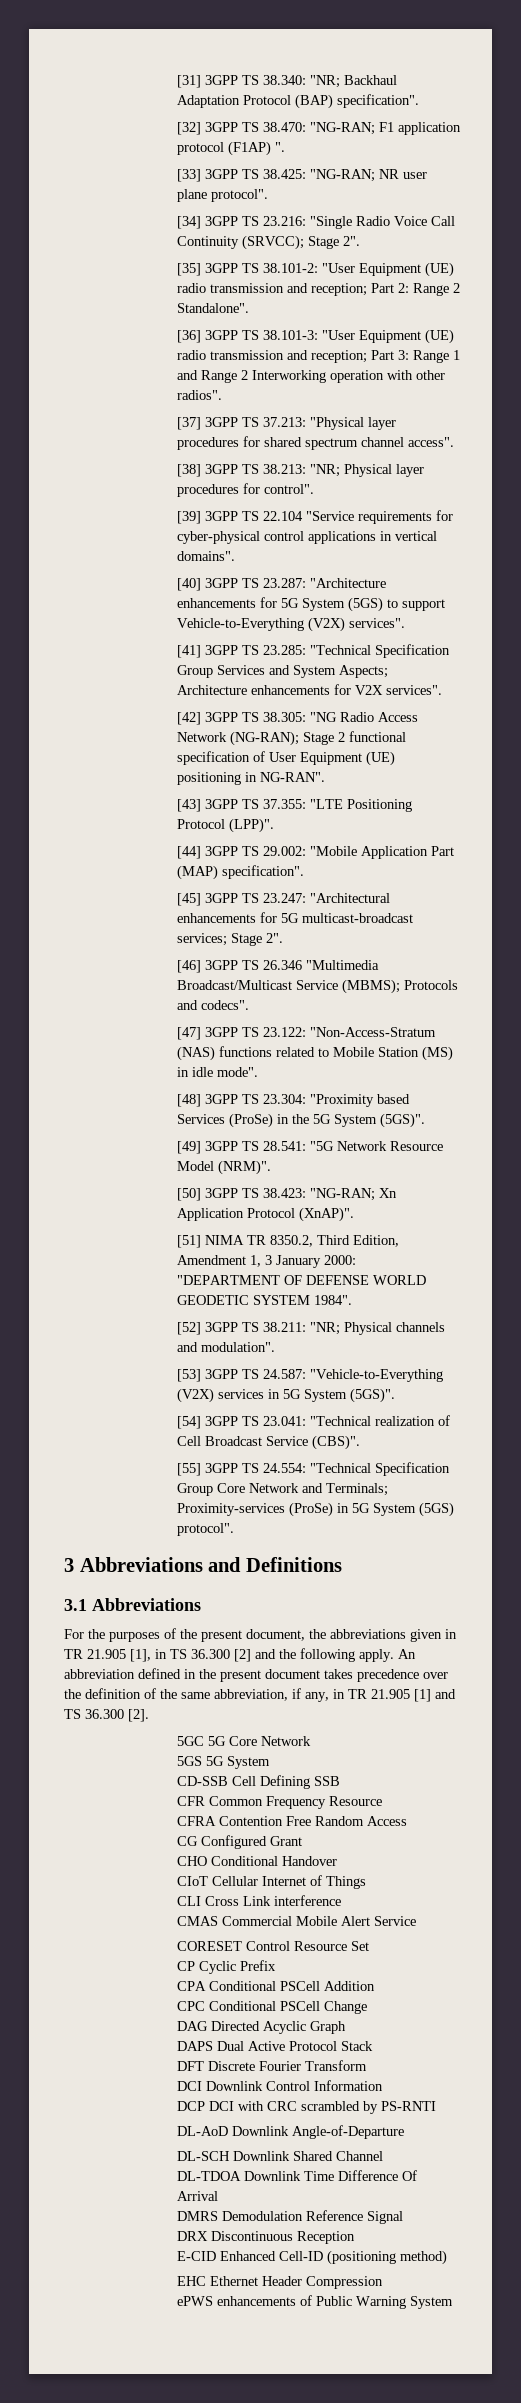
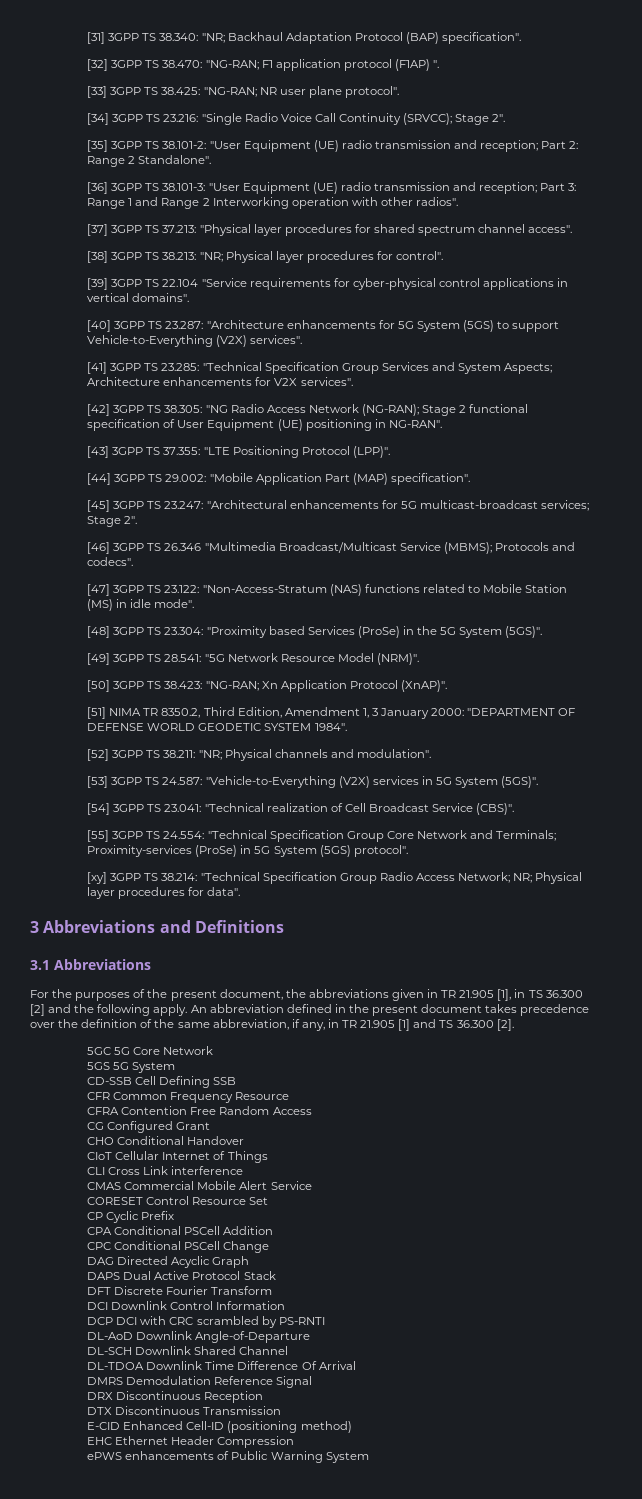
+ [xy] 3GPP TS 38.214: "Technical Specification Group Radio Access Network; NR; Physical layer procedures for data".
+ DTX Discontinuous Transmission

